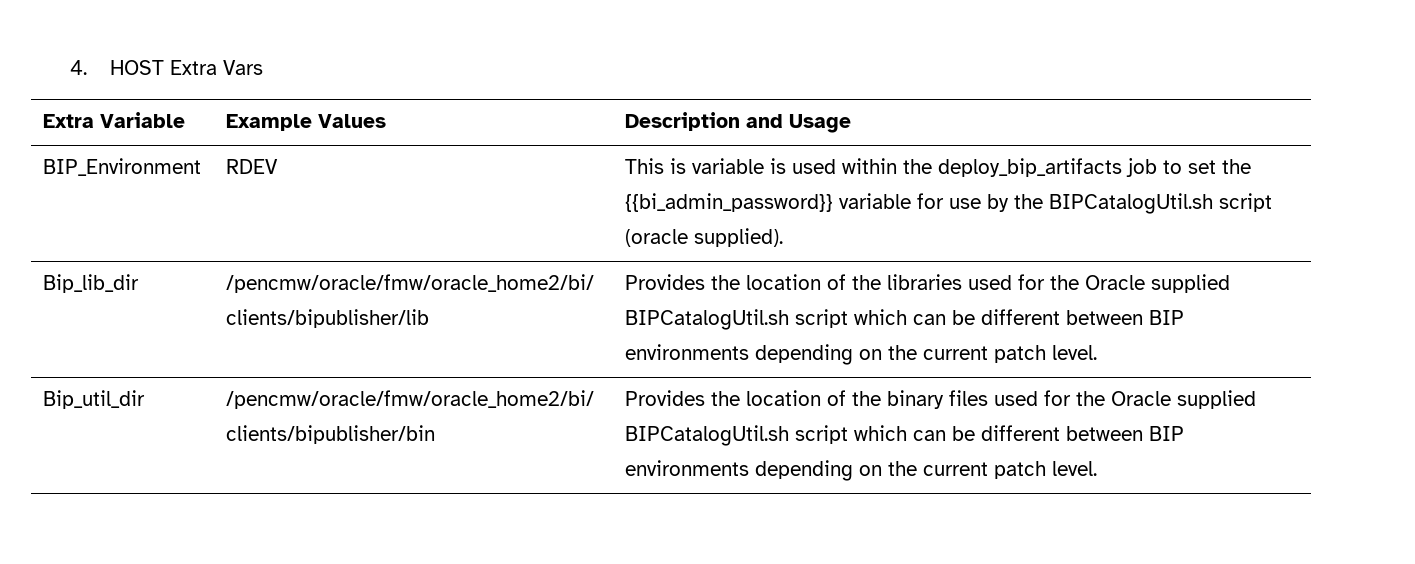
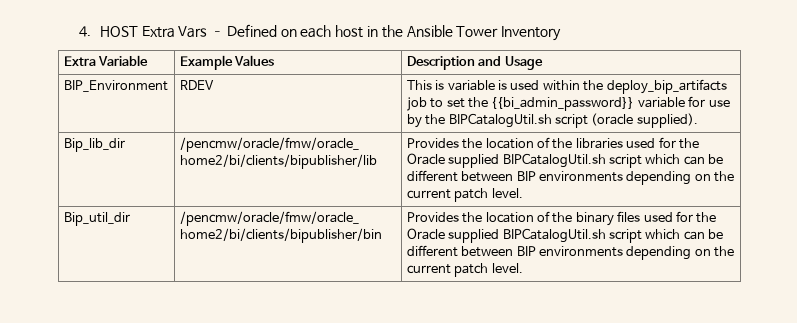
- 4. HOST Extra Vars
+ 4. HOST Extra Vars – Defined on each host in the Ansible Tower Inventory

